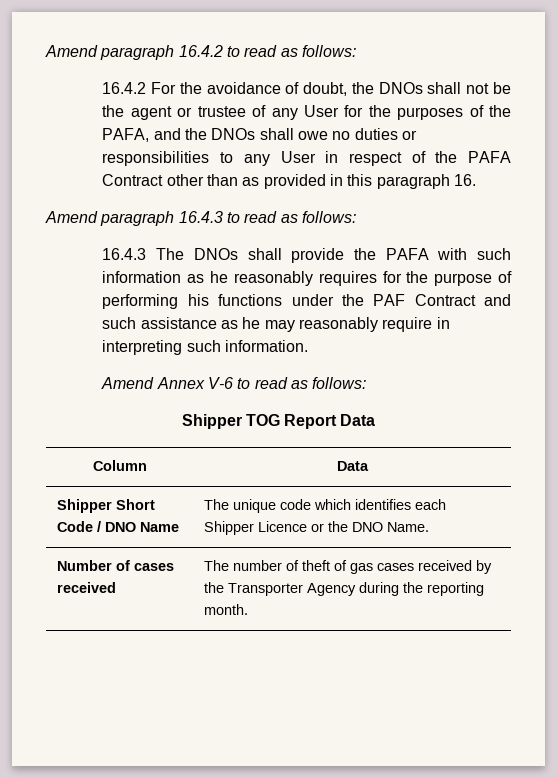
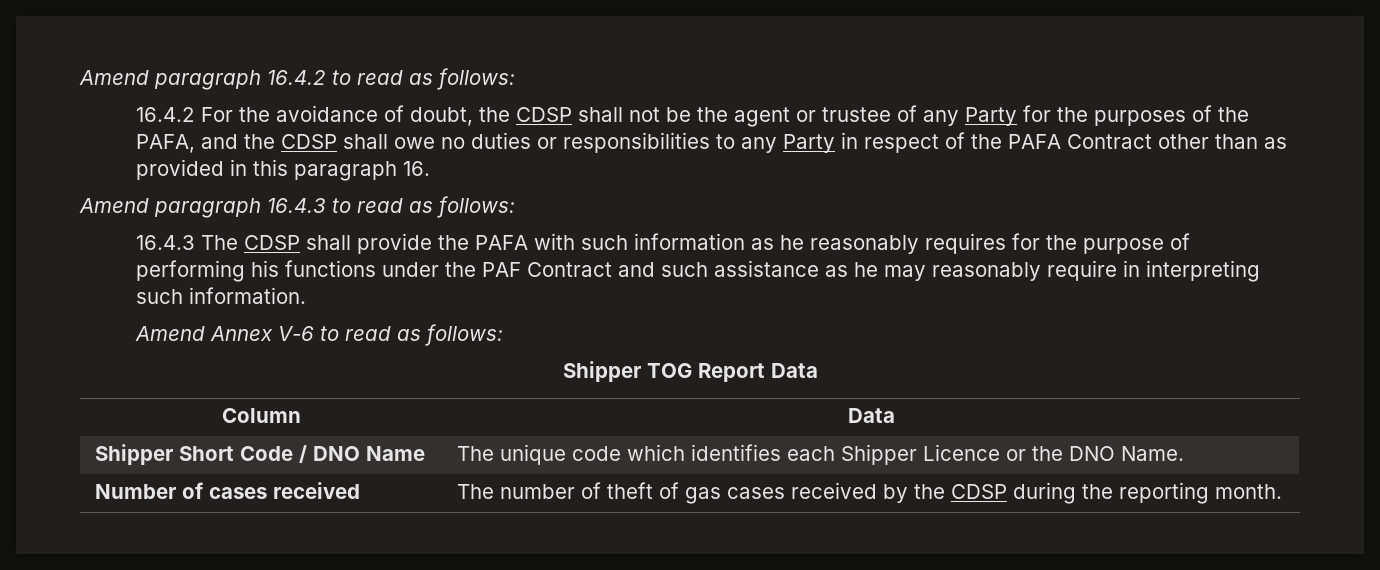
- 16.4.2 For the avoidance of doubt, the DNOs shall not be the agent or trustee of any User for the purposes of the PAFA, and the DNOs shall owe no duties or responsibilities to any User in respect of the PAFA Contract other than as provided in this paragraph 16.
+ 16.4.2 For the avoidance of doubt, the CDSP shall not be the agent or trustee of any Party for the purposes of the PAFA, and the CDSP shall owe no duties or responsibilities to any Party in respect of the PAFA Contract other than as provided in this paragraph 16.
- 16.4.3 The DNOs shall provide the PAFA with such information as he reasonably requires for the purpose of performing his functions under the PAF Contract and such assistance as he may reasonably require in interpreting such information.
+ 16.4.3 The CDSP shall provide the PAFA with such information as he reasonably requires for the purpose of performing his functions under the PAF Contract and such assistance as he may reasonably require in interpreting such information.
- Number of cases received | The number of theft of gas cases received by the Transporter Agency during the reporting month.
+ Number of cases received | The number of theft of gas cases received by the CDSP during the reporting month.

